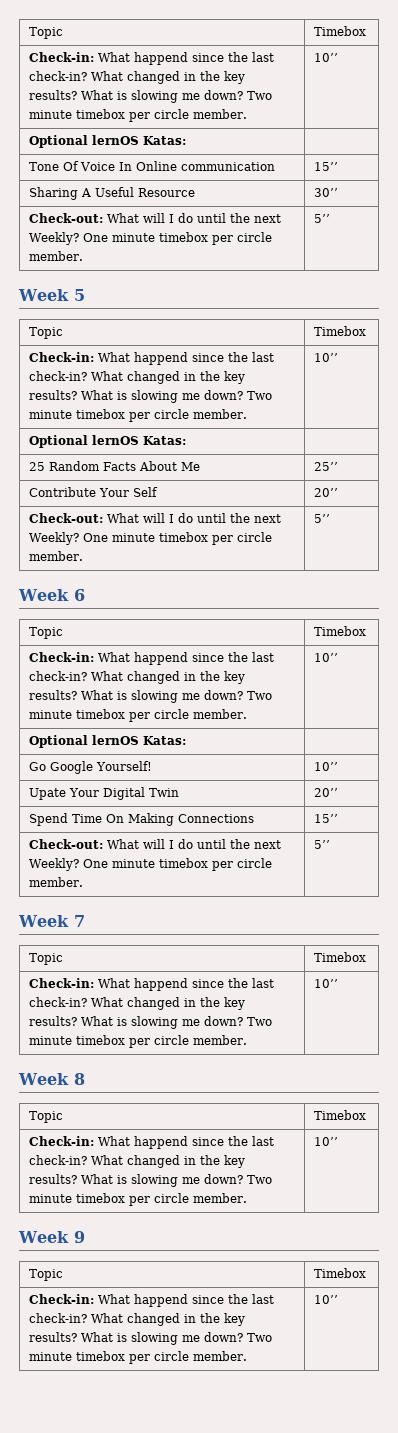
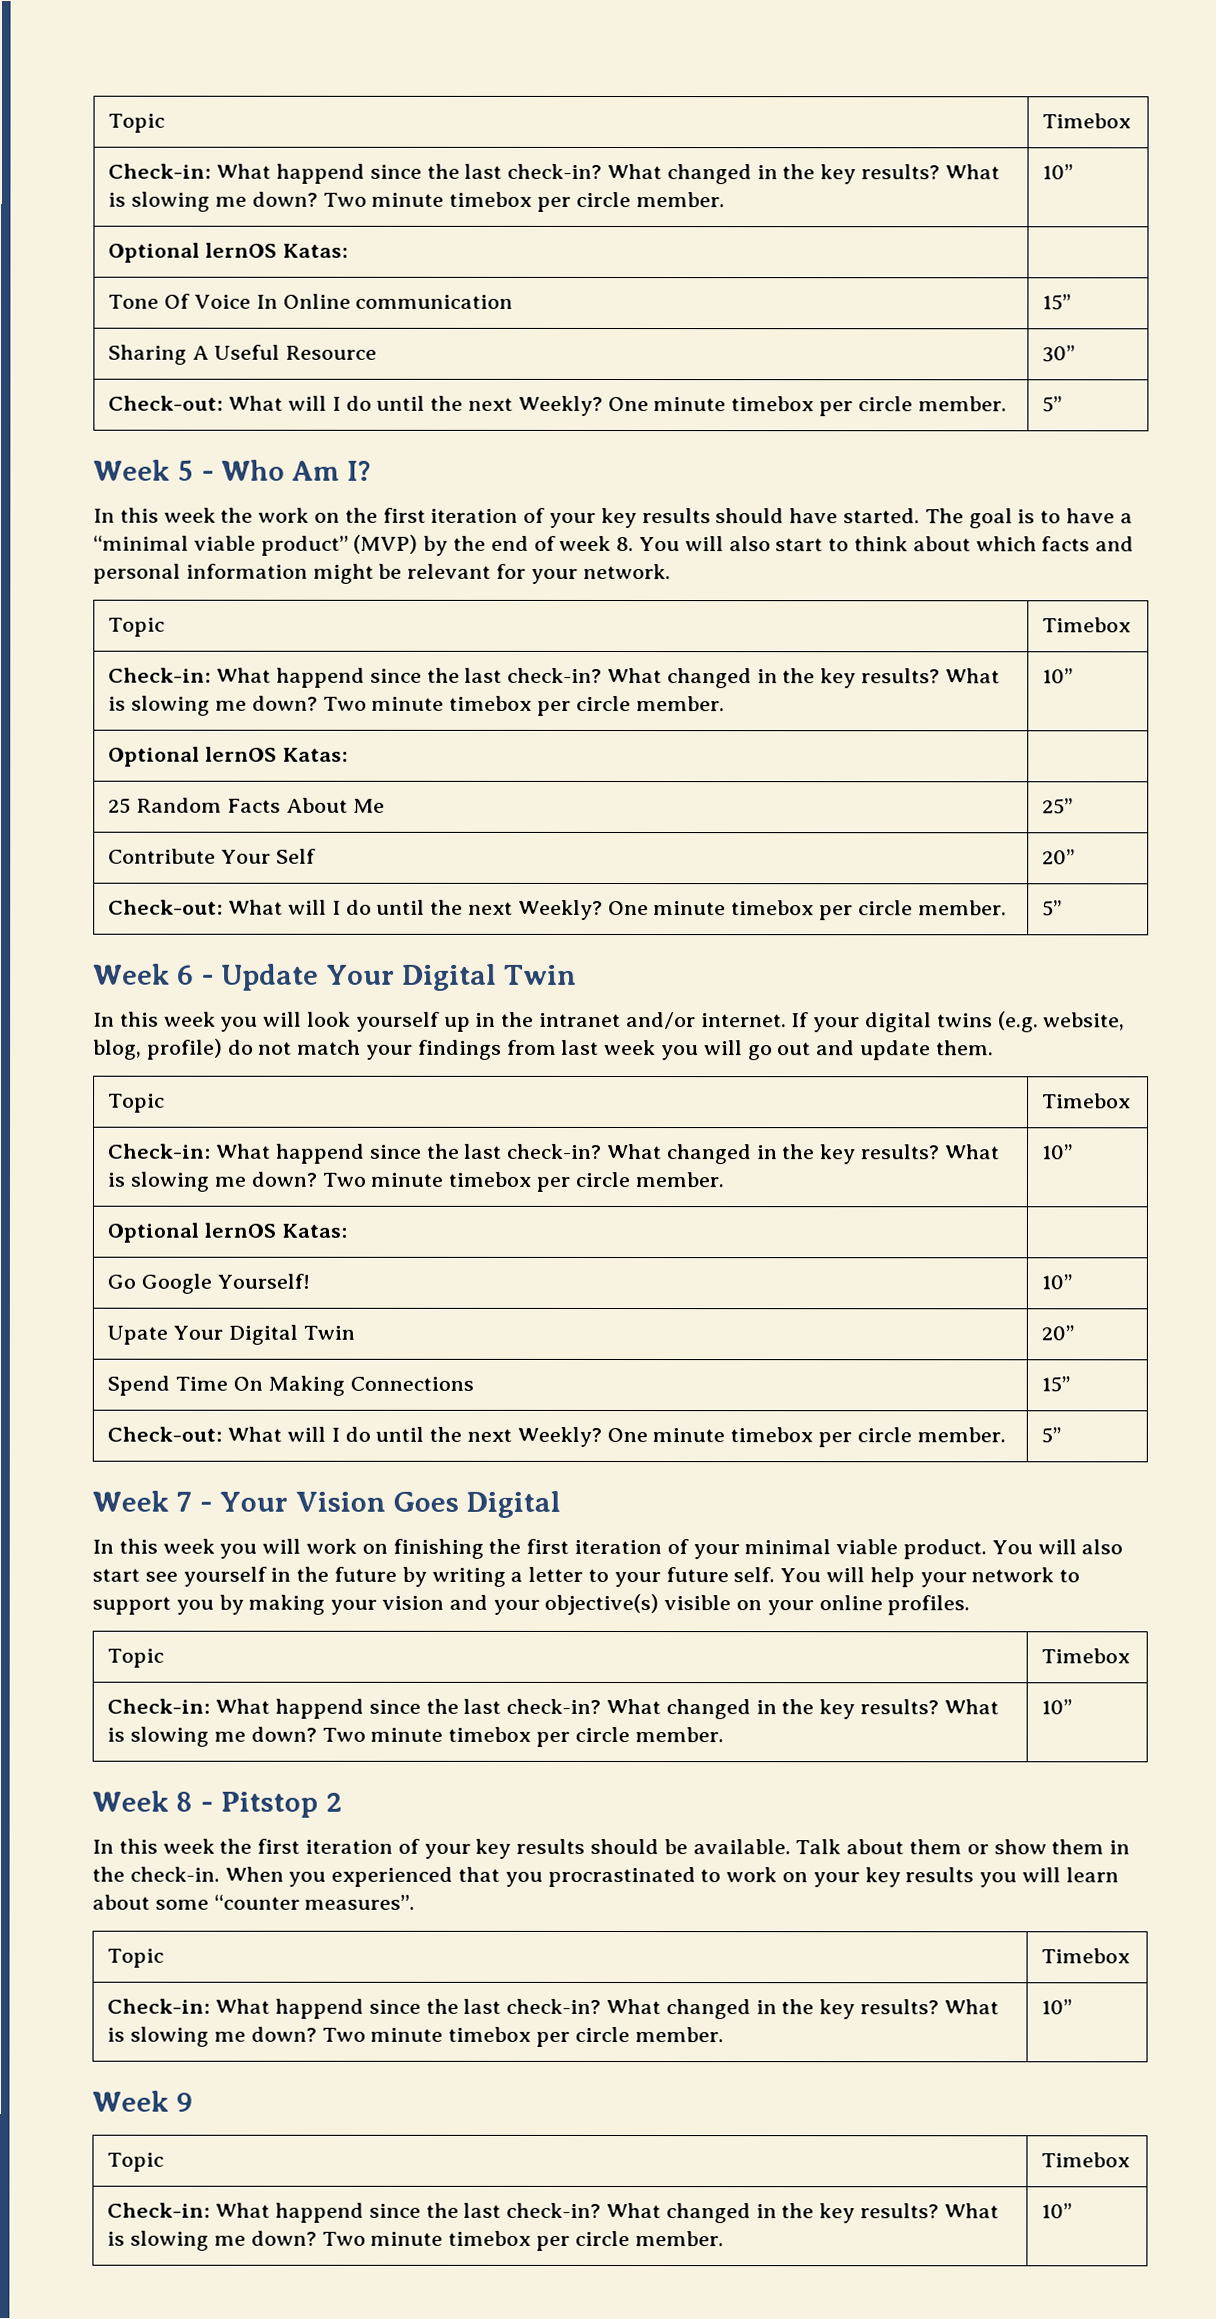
- Week 5
+ Week 5 - Who Am I?
+ In this week the work on the first iteration of your key results should have started. The goal is to have a “minimal viable product” (MVP) by the end of week 8. You will also start to think about which facts and personal information might be relevant for your network.
- Week 6
+ Week 6 - Update Your Digital Twin
+ In this week you will look yourself up in the intranet and/or internet. If your digital twins (e.g. website, blog, profile) do not match your findings from last week you will go out and update them.
- Week 7
+ Week 7 - Your Vision Goes Digital
+ In this week you will work on finishing the first iteration of your minimal viable product. You will also start see yourself in the future by writing a letter to your future self. You will help your network to support you by making your vision and your objective(s) visible on your online profiles.
- Week 8
+ Week 8 - Pitstop 2
+ In this week the first iteration of your key results should be available. Talk about them or show them in the check-in. When you experienced that you procrastinated to work on your key results you will learn about some “counter measures”.

